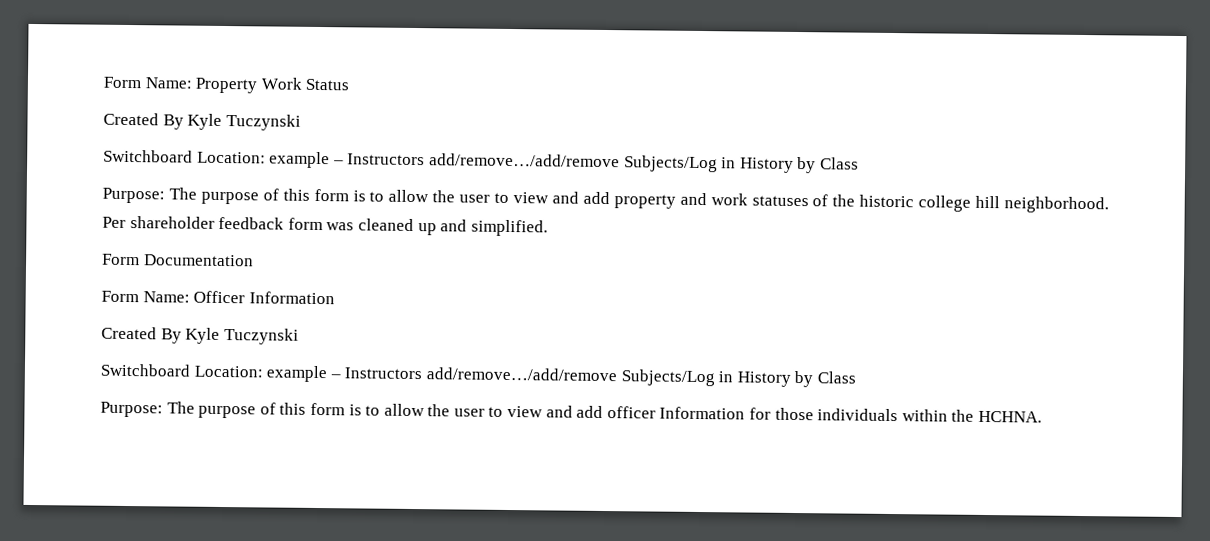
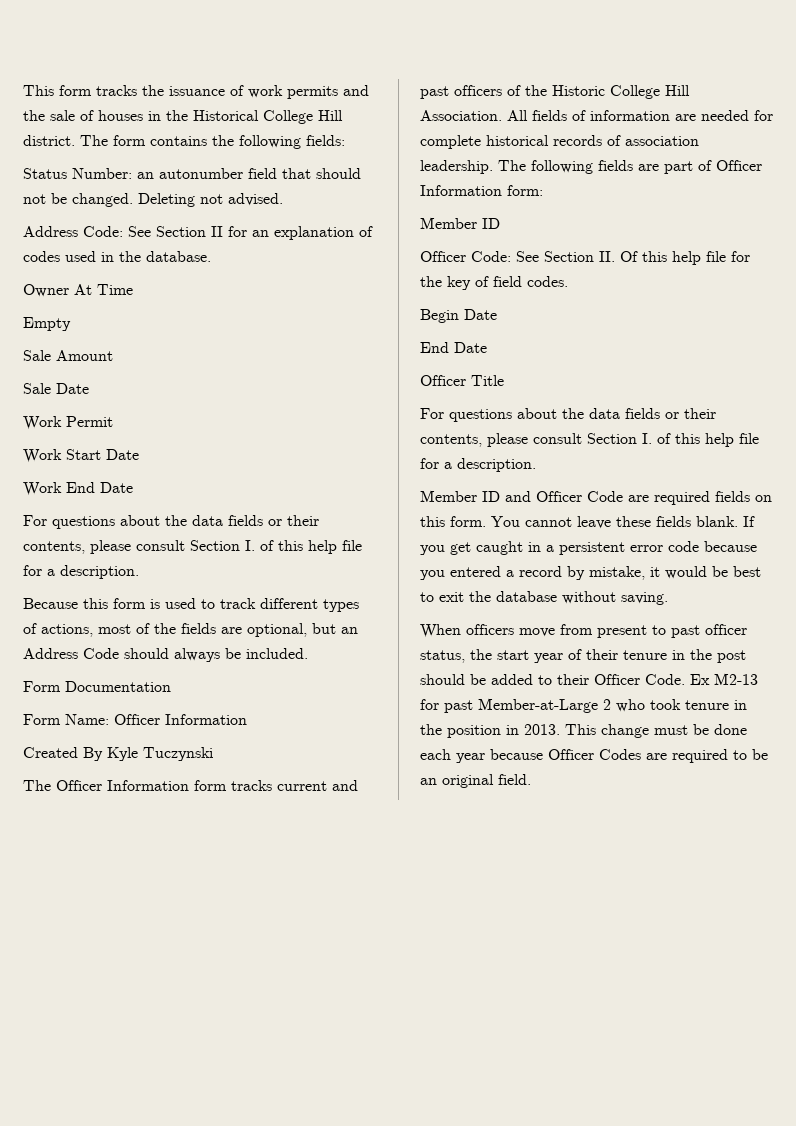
- Form Name: Property Work Status
- Created By Kyle Tuczynski
- Switchboard Location: example – Instructors add/remove…/add/remove Subjects/Log in History by Class
- Purpose: The purpose of this form is to allow the user to view and add property and work statuses of the historic college hill neighborhood. Per shareholder feedback form was cleaned up and simplified.
+ This form tracks the issuance of work permits and the sale of houses in the Historical College Hill district. The form contains the following fields:
+ Status Number: an autonumber field that should not be changed. Deleting not advised.
+ Address Code: See Section II for an explanation of codes used in the database.
+ Owner At Time
+ Empty
+ Sale Amount
+ Sale Date
+ Work Permit
+ Work Start Date
+ Work End Date
+ For questions about the data fields or their contents, please consult Section I. of this help file for a description.
+ Because this form is used to track different types of actions, most of the fields are optional, but an Address Code should always be included.
  Form Name: Officer Information
  Created By Kyle Tuczynski
- Switchboard Location: example – Instructors add/remove…/add/remove Subjects/Log in History by Class
- Purpose: The purpose of this form is to allow the user to view and add officer Information for those individuals within the HCHNA.
+ The Officer Information form tracks current and past officers of the Historic College Hill Association. All fields of information are needed for complete historical records of association leadership. The following fields are part of Officer Information form:
+ Member ID
+ Officer Code: See Section II. Of this help file for the key of field codes.
+ Begin Date
+ End Date
+ Officer Title
+ For questions about the data fields or their contents, please consult Section I. of this help file for a description.
+ Member ID and Officer Code are required fields on this form. You cannot leave these fields blank. If you get caught in a persistent error code because you entered a record by mistake, it would be best to exit the database without saving.
+ When officers move from present to past officer status, the start year of their tenure in the post should be added to their Officer Code. Ex M2-13 for past Member-at-Large 2 who took tenure in the position in 2013. This change must be done each year because Officer Codes are required to be an original field.

